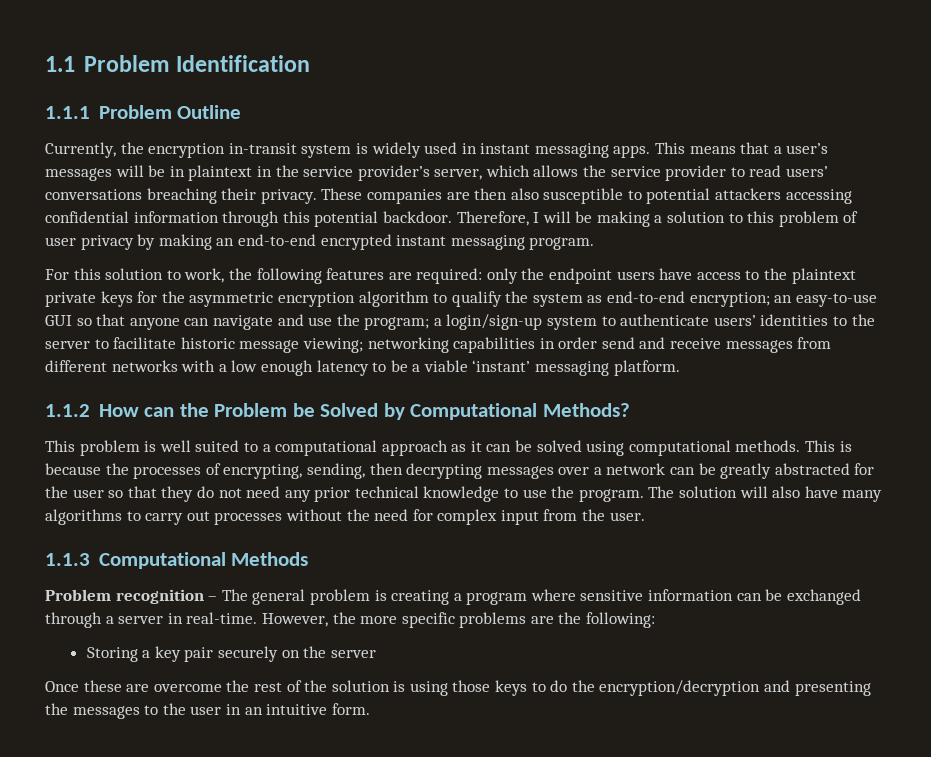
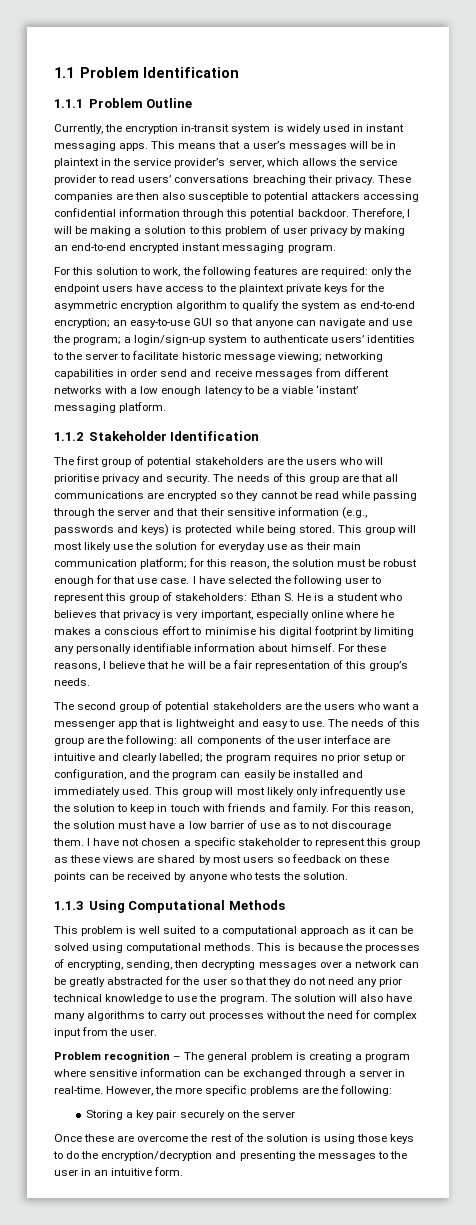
- 1.1.2 How can the Problem be Solved by Computational Methods?
+ 1.1.2 Stakeholder Identification
+ The first group of potential stakeholders are the users who will prioritise privacy and security. The needs of this group are that all communications are encrypted so they cannot be read while passing through the server and that their sensitive information (e.g., passwords and keys) is protected while being stored. This group will most likely use the solution for everyday use as their main communication platform; for this reason, the solution must be robust enough for that use case. I have selected the following user to represent this group of stakeholders: Ethan S. He is a student who believes that privacy is very important, especially online where he makes a conscious effort to minimise his digital footprint by limiting any personally identifiable information about himself. For these reasons, I believe that he will be a fair representation of this group’s needs.
+ The second group of potential stakeholders are the users who want a messenger app that is lightweight and easy to use. The needs of this group are the following: all components of the user interface are intuitive and clearly labelled; the program requires no prior setup or configuration, and the program can easily be installed and immediately used. This group will most likely only infrequently use the solution to keep in touch with friends and family. For this reason, the solution must have a low barrier of use as to not discourage them. I have not chosen a specific stakeholder to represent this group as these views are shared by most users so feedback on these points can be received by anyone who tests the solution.
+ 1.1.3 Using Computational Methods
- 1.1.3 Computational Methods

